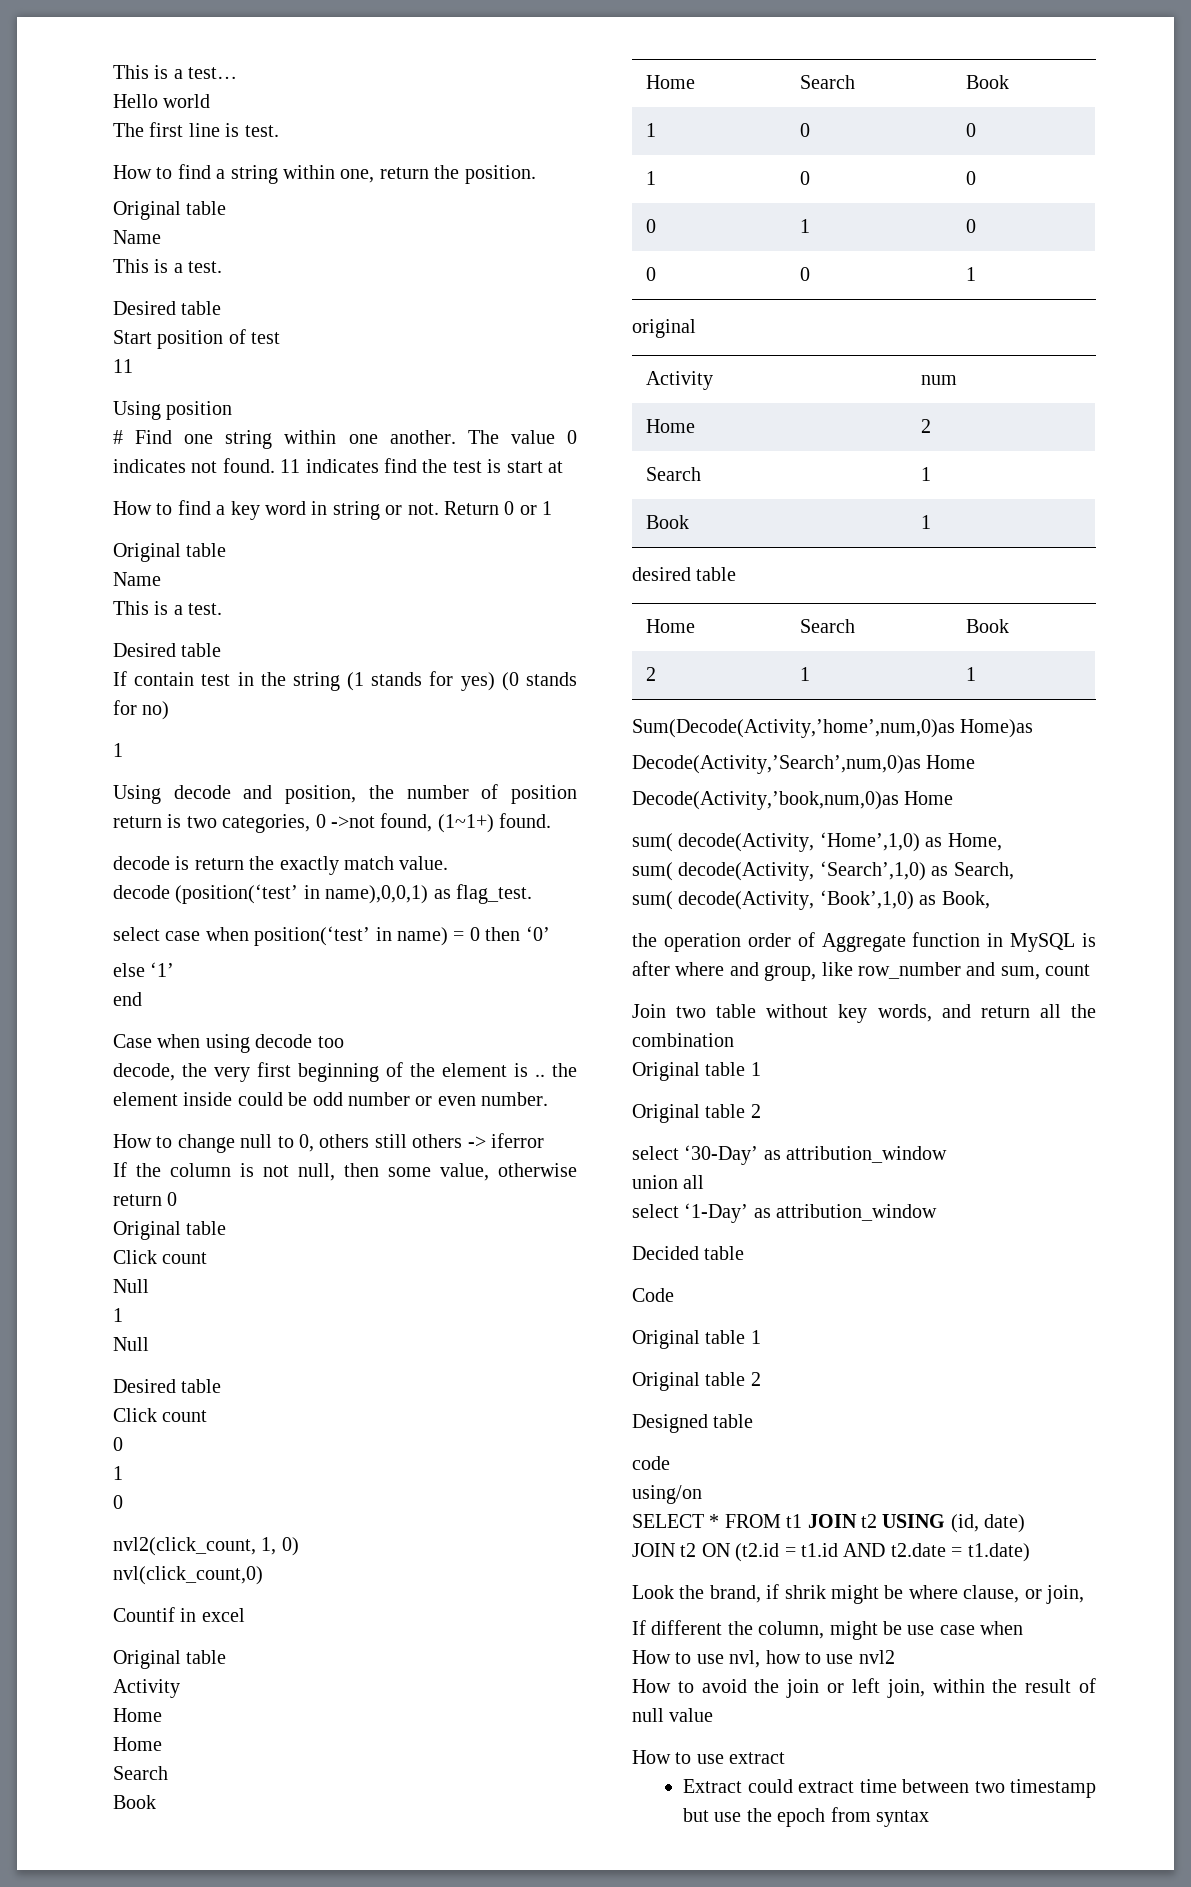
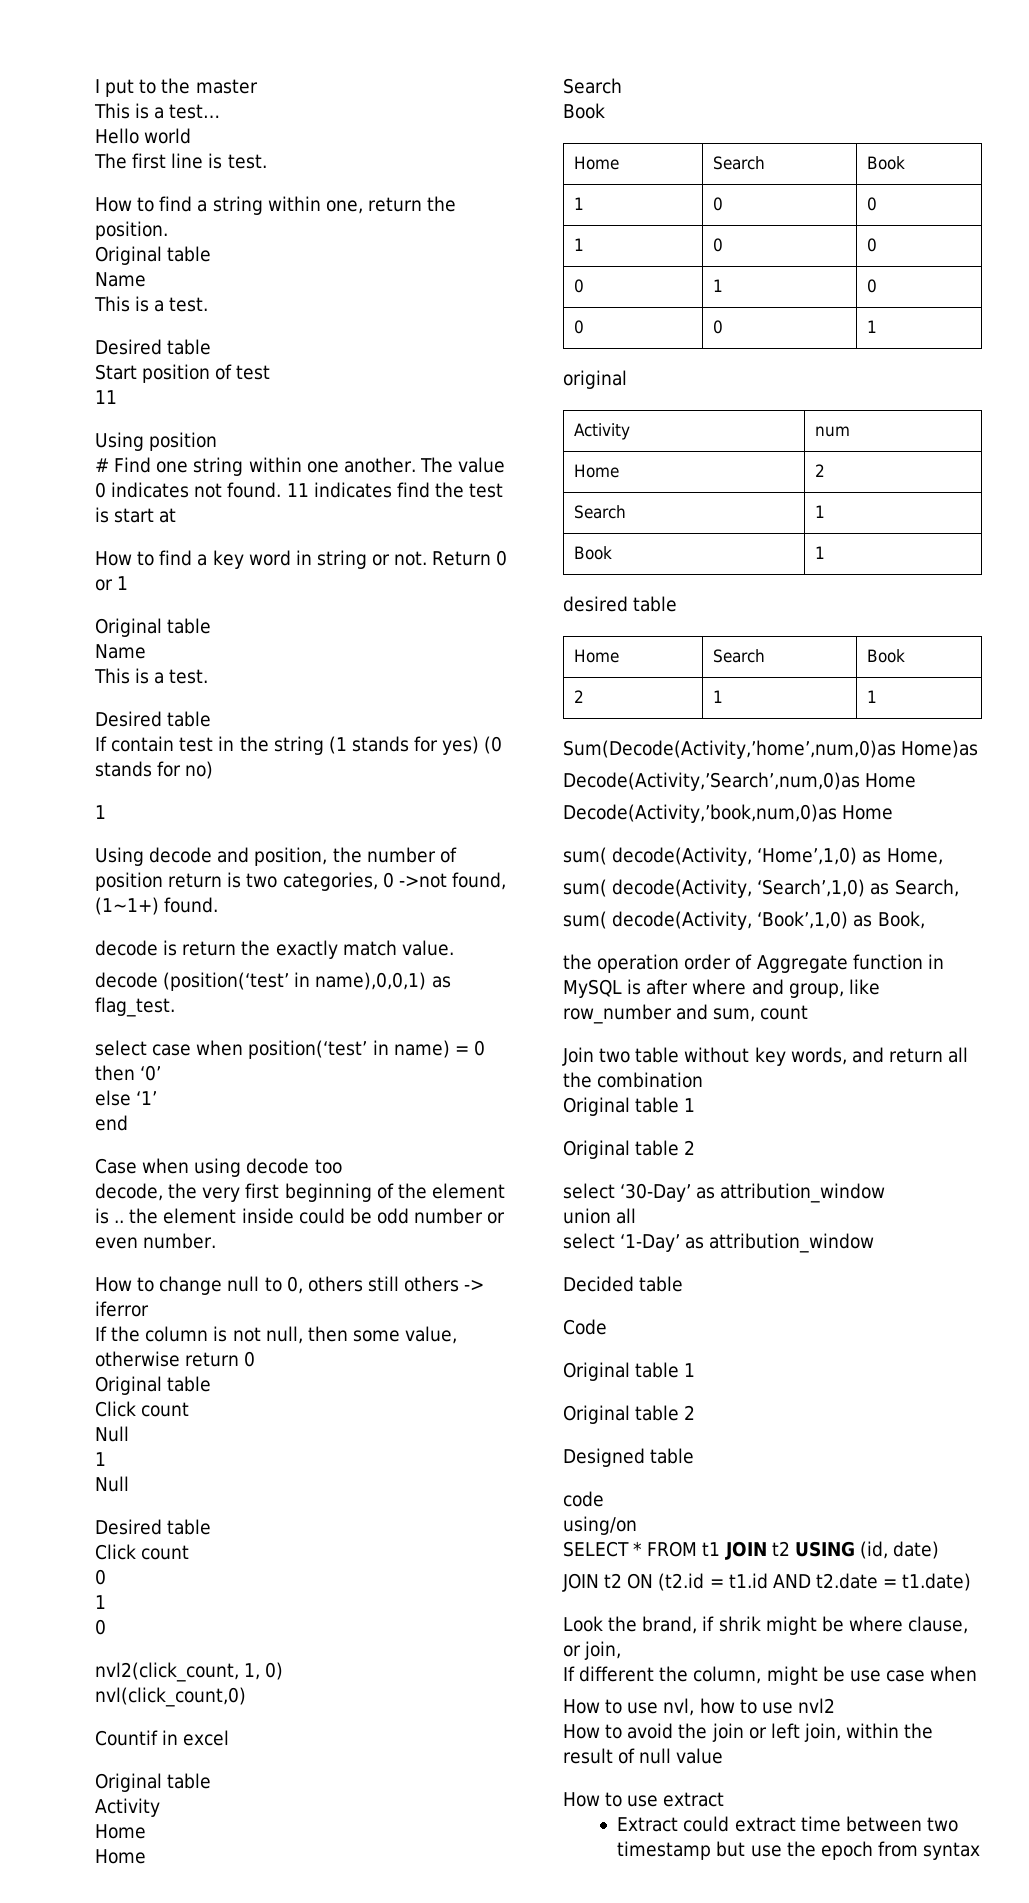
+ I put to the master

